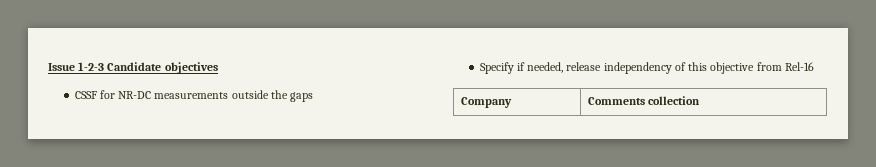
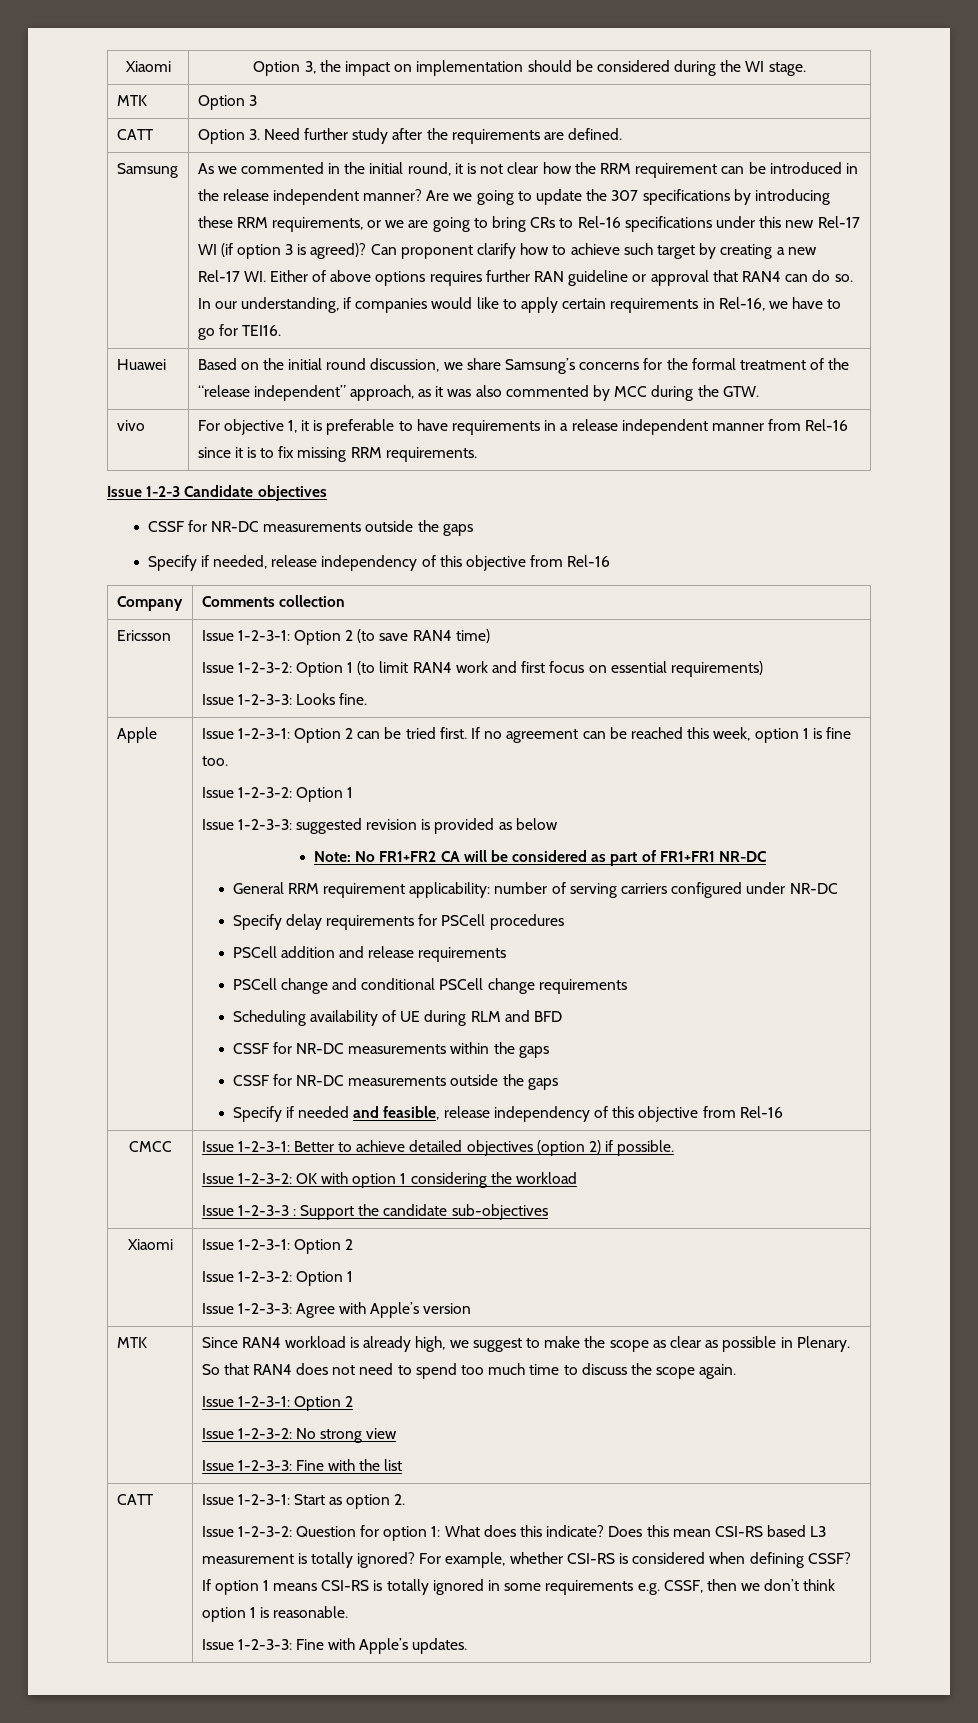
+ Xiaomi | Option 3, the impact on implementation should be considered during the WI stage.
+ MTK | Option 3
+ CATT | Option 3. Need further study after the requirements are defined.
+ Samsung | As we commented in the initial round, it is not clear how the RRM requirement can be introduced in the release independent manner? Are we going to update the 307 specifications by introducing these RRM requirements, or we are going to bring CRs to Rel-16 specifications under this new Rel-17 WI (if option 3 is agreed)? Can proponent clarify how to achieve such target by creating a new Rel-17 WI. Either of above options requires further RAN guideline or approval that RAN4 can do so. In our understanding, if companies would like to apply certain requirements in Rel-16, we have to go for TEI16.
+ Huawei | Based on the initial round discussion, we share Samsung’s concerns for the formal treatment of the “release independent” approach, as it was also commented by MCC during the GTW.
+ vivo | For objective 1, it is preferable to have requirements in a release independent manner from Rel-16 since it is to fix missing RRM requirements.
+ Ericsson | Issue 1-2-3-1: Option 2 (to save RAN4 time)
+ Issue 1-2-3-2: Option 1 (to limit RAN4 work and first focus on essential requirements)
+ Issue 1-2-3-3: Looks fine.
+ Apple | Issue 1-2-3-1: Option 2 can be tried first. If no agreement can be reached this week, option 1 is fine too.
+ Issue 1-2-3-2: Option 1
+ Issue 1-2-3-3: suggested revision is provided as below
+ Note: No FR1+FR2 CA will be considered as part of FR1+FR1 NR-DC
+ General RRM requirement applicability: number of serving carriers configured under NR-DC
+ Specify delay requirements for PSCell procedures
+ PSCell addition and release requirements
+ PSCell change and conditional PSCell change requirements
+ Scheduling availability of UE during RLM and BFD
+ CSSF for NR-DC measurements within the gaps
+ CSSF for NR-DC measurements outside the gaps
+ Specify if needed and feasible, release independency of this objective from Rel-16
+ CMCC | Issue 1-2-3-1: Better to achieve detailed objectives (option 2) if possible.
+ Issue 1-2-3-2: OK with option 1 considering the workload
+ Issue 1-2-3-3 : Support the candidate sub-objectives
+ Xiaomi | Issue 1-2-3-1: Option 2
+ Issue 1-2-3-2: Option 1
+ Issue 1-2-3-3: Agree with Apple’s version
+ MTK | Since RAN4 workload is already high, we suggest to make the scope as clear as possible in Plenary. So that RAN4 does not need to spend too much time to discuss the scope again.
+ Issue 1-2-3-1: Option 2
+ Issue 1-2-3-2: No strong view
+ Issue 1-2-3-3: Fine with the list
+ CATT | Issue 1-2-3-1: Start as option 2.
+ Issue 1-2-3-2: Question for option 1: What does this indicate? Does this mean CSI-RS based L3 measurement is totally ignored? For example, whether CSI-RS is considered when defining CSSF? If option 1 means CSI-RS is totally ignored in some requirements e.g. CSSF, then we don’t think option 1 is reasonable.
+ Issue 1-2-3-3: Fine with Apple’s updates.

